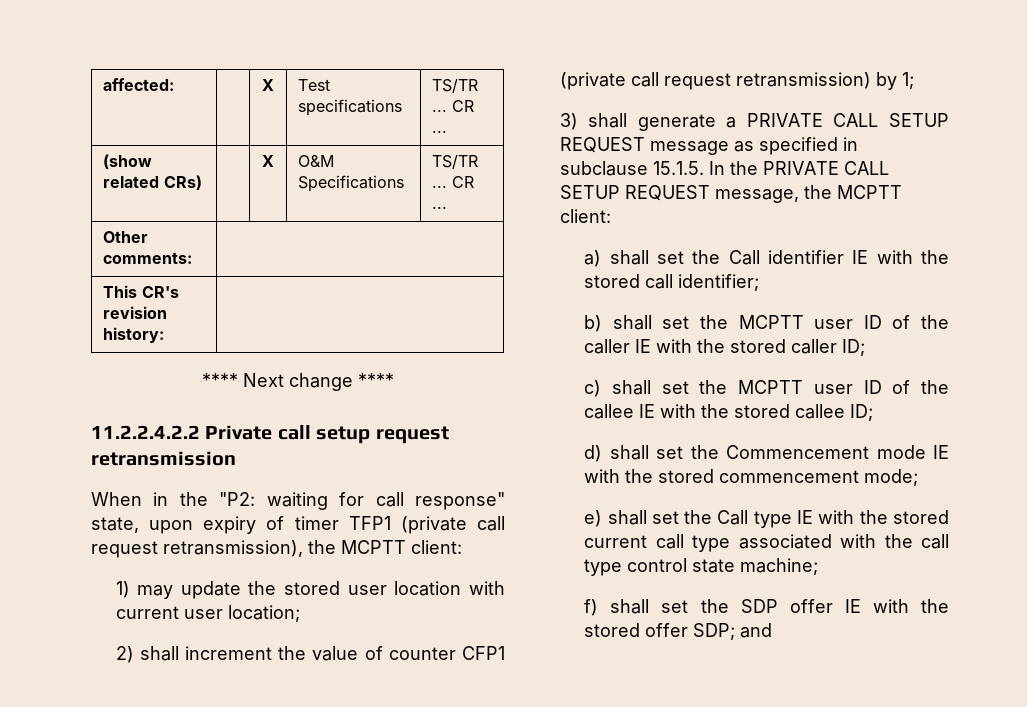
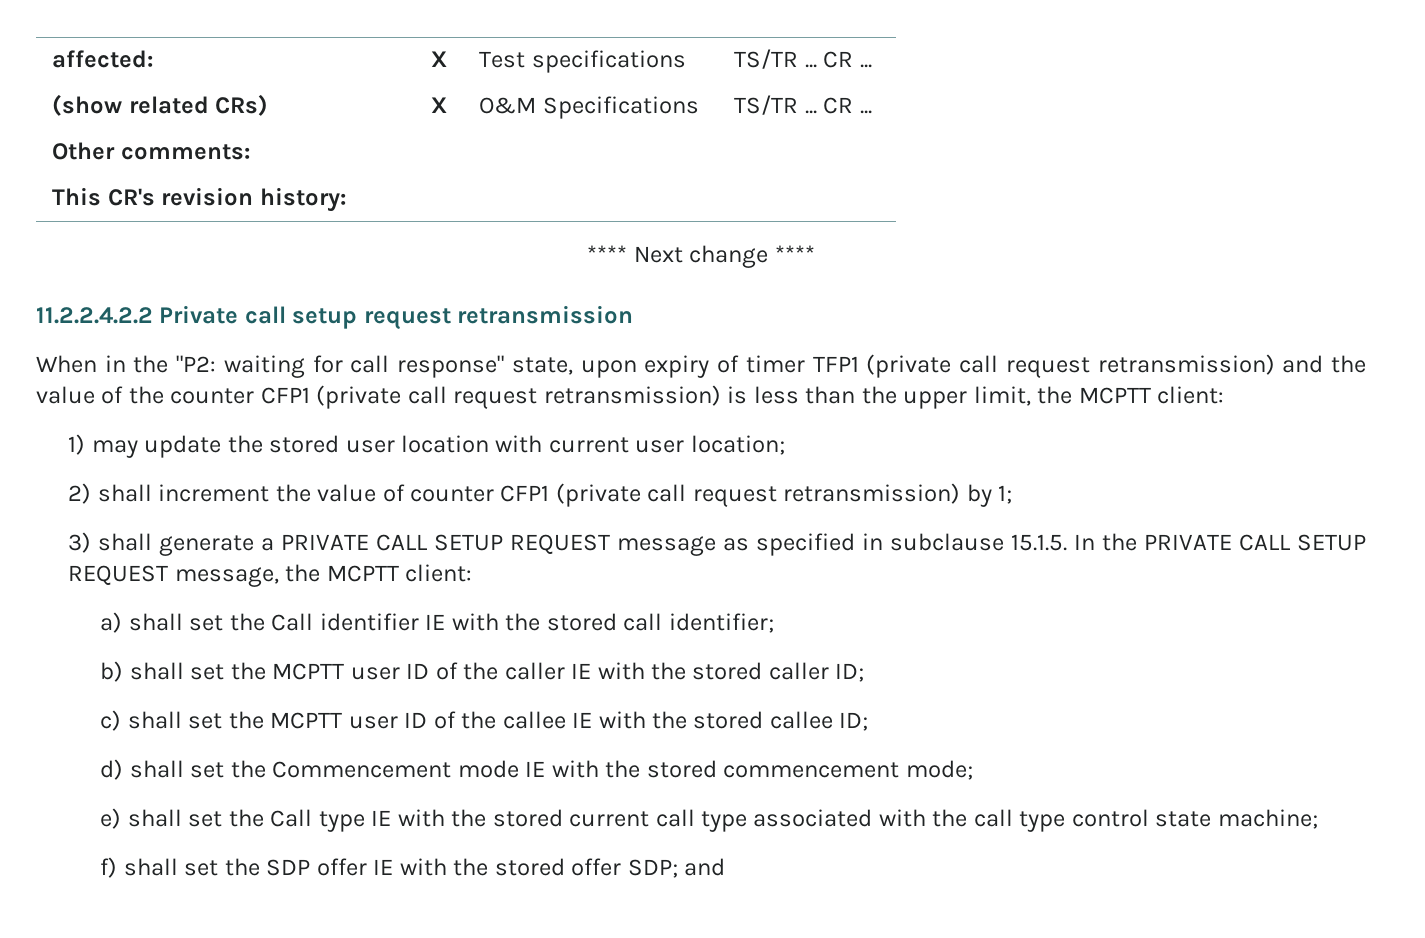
- When in the "P2: waiting for call response" state, upon expiry of timer TFP1 (private call request retransmission), the MCPTT client:
+ When in the "P2: waiting for call response" state, upon expiry of timer TFP1 (private call request retransmission) and the value of the counter CFP1 (private call request retransmission) is less than the upper limit, the MCPTT client:

